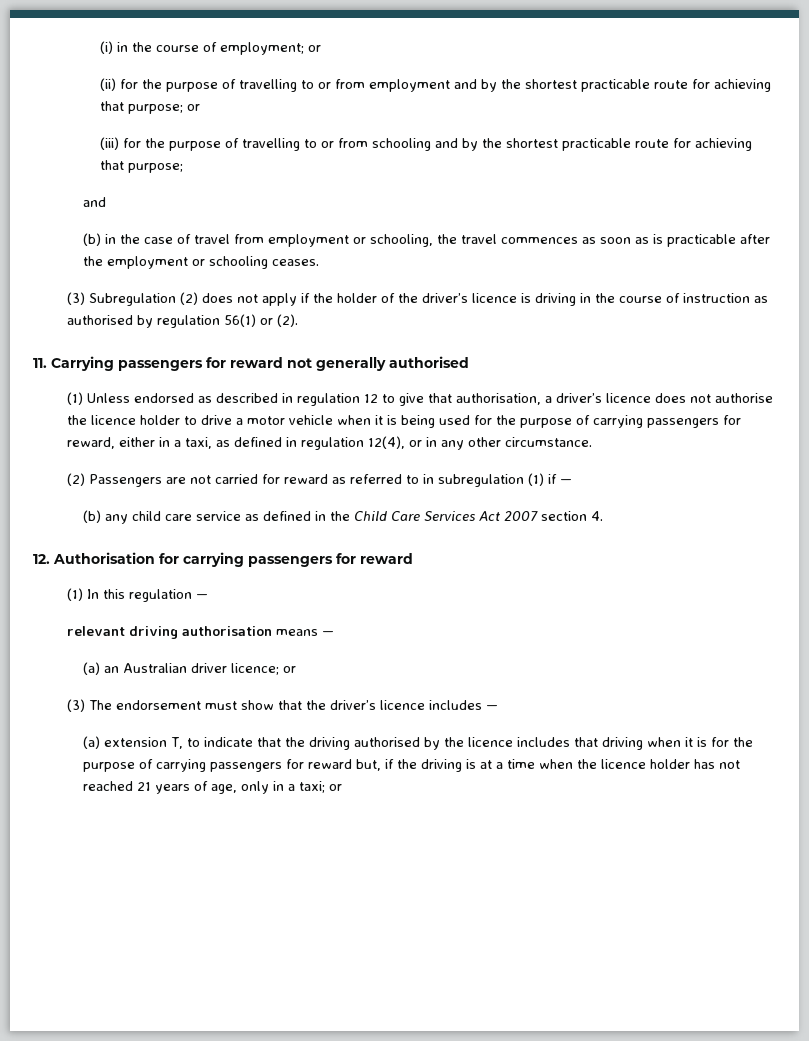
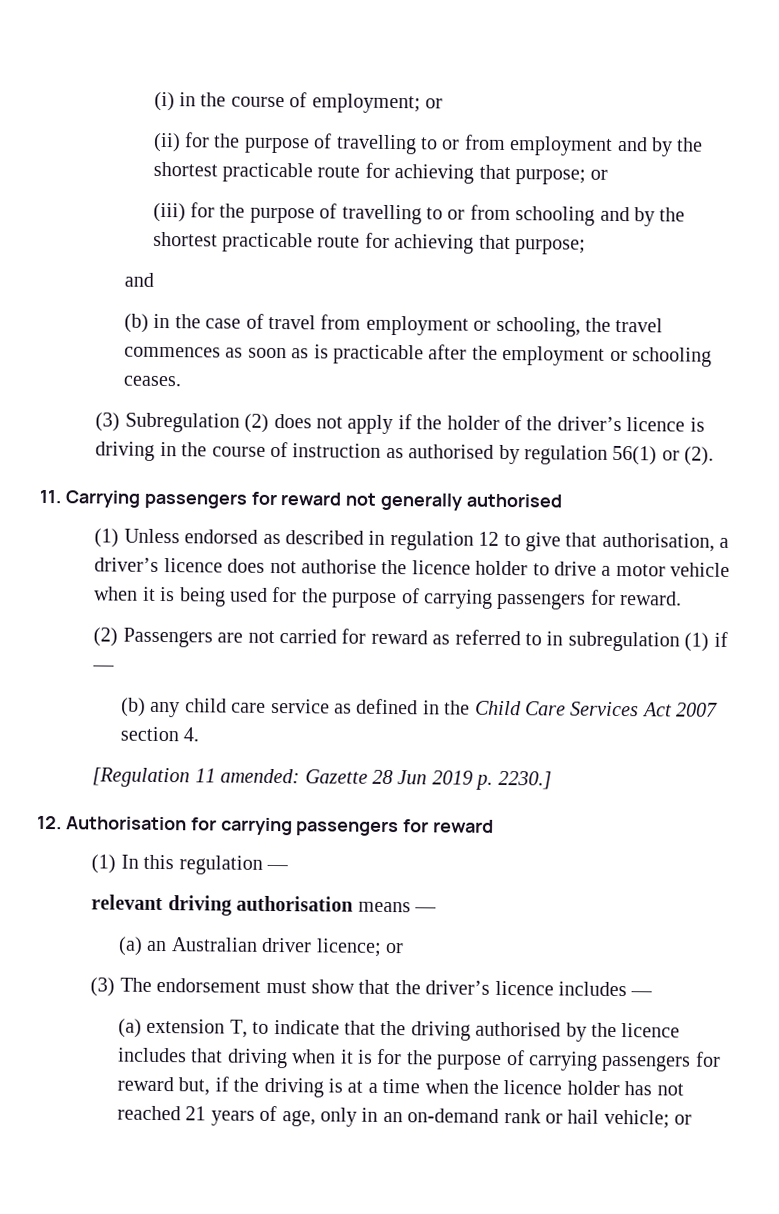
- (1) Unless endorsed as described in regulation 12 to give that authorisation, a driver’s licence does not authorise the licence holder to drive a motor vehicle when it is being used for the purpose of carrying passengers for reward, either in a taxi, as defined in regulation 12(4), or in any other circumstance.
+ (1) Unless endorsed as described in regulation 12 to give that authorisation, a driver’s licence does not authorise the licence holder to drive a motor vehicle when it is being used for the purpose of carrying passengers for reward.
+ [Regulation 11 amended: Gazette 28 Jun 2019 p. 2230.]
- (a) extension T, to indicate that the driving authorised by the licence includes that driving when it is for the purpose of carrying passengers for reward but, if the driving is at a time when the licence holder has not reached 21 years of age, only in a taxi; or
+ (a) extension T, to indicate that the driving authorised by the licence includes that driving when it is for the purpose of carrying passengers for reward but, if the driving is at a time when the licence holder has not reached 21 years of age, only in an on-demand rank or hail vehicle; or

